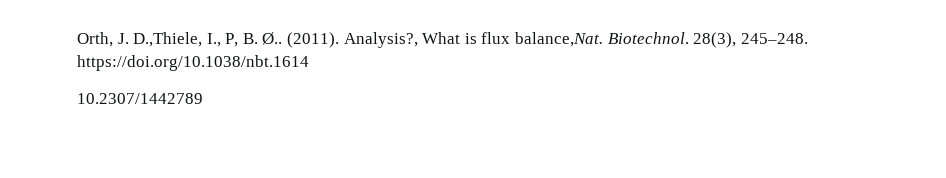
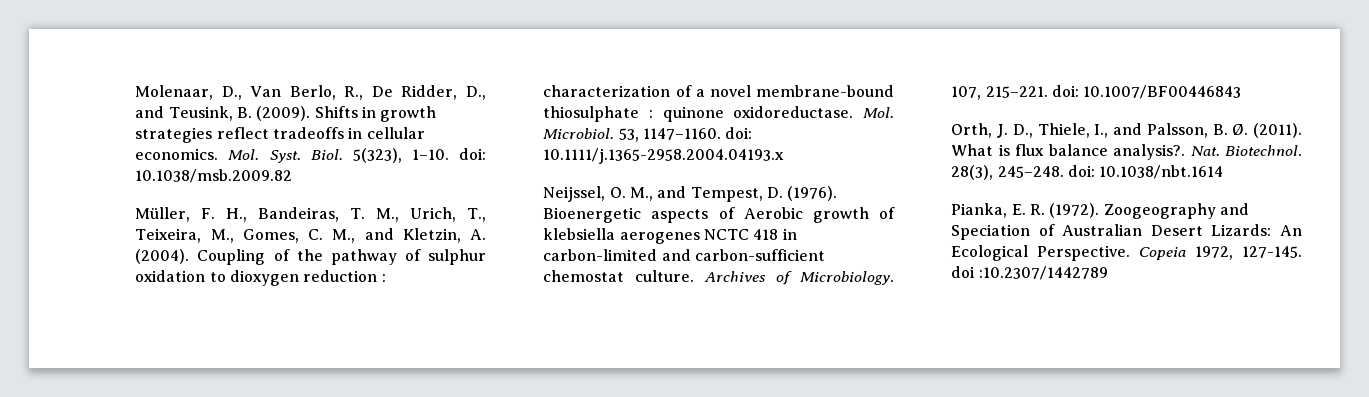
- Orth, J. D.,Thiele, I., P, B. Ø.. (2011). Analysis?, What is flux balance,Nat. Biotechnol. 28(3), 245–248. https://doi.org/10.1038/nbt.1614
- 10.2307/1442789
+ Molenaar, D., Van Berlo, R., De Ridder, D., and Teusink, B. (2009). Shifts in growth strategies reflect tradeoffs in cellular economics. Mol. Syst. Biol. 5(323), 1–10. doi: 10.1038/msb.2009.82
+ Müller, F. H., Bandeiras, T. M., Urich, T., Teixeira, M., Gomes, C. M., and Kletzin, A. (2004). Coupling of the pathway of sulphur oxidation to dioxygen reduction : characterization of a novel membrane-bound thiosulphate : quinone oxidoreductase. Mol. Microbiol. 53, 1147–1160. doi: 10.1111/j.1365-2958.2004.04193.x
+ Neijssel, O. M., and Tempest, D. (1976). Bioenergetic aspects of Aerobic growth of klebsiella aerogenes NCTC 418 in carbon-limited and carbon-sufficient chemostat culture. Archives of Microbiology. 107, 215–221. doi: 10.1007/BF00446843
+ Orth, J. D., Thiele, I., and Palsson, B. Ø. (2011). What is flux balance analysis?. Nat. Biotechnol. 28(3), 245–248. doi: 10.1038/nbt.1614
+ Pianka, E. R. (1972). Zoogeography and Speciation of Australian Desert Lizards: An Ecological Perspective. Copeia 1972, 127-145. doi :10.2307/1442789

